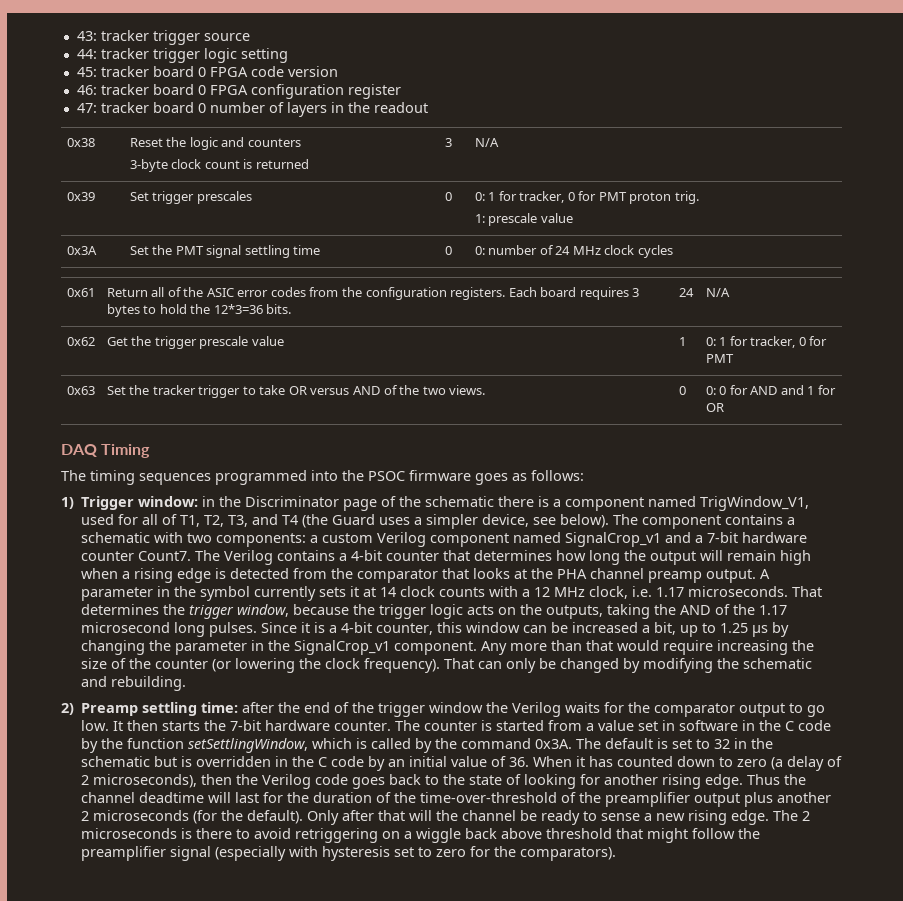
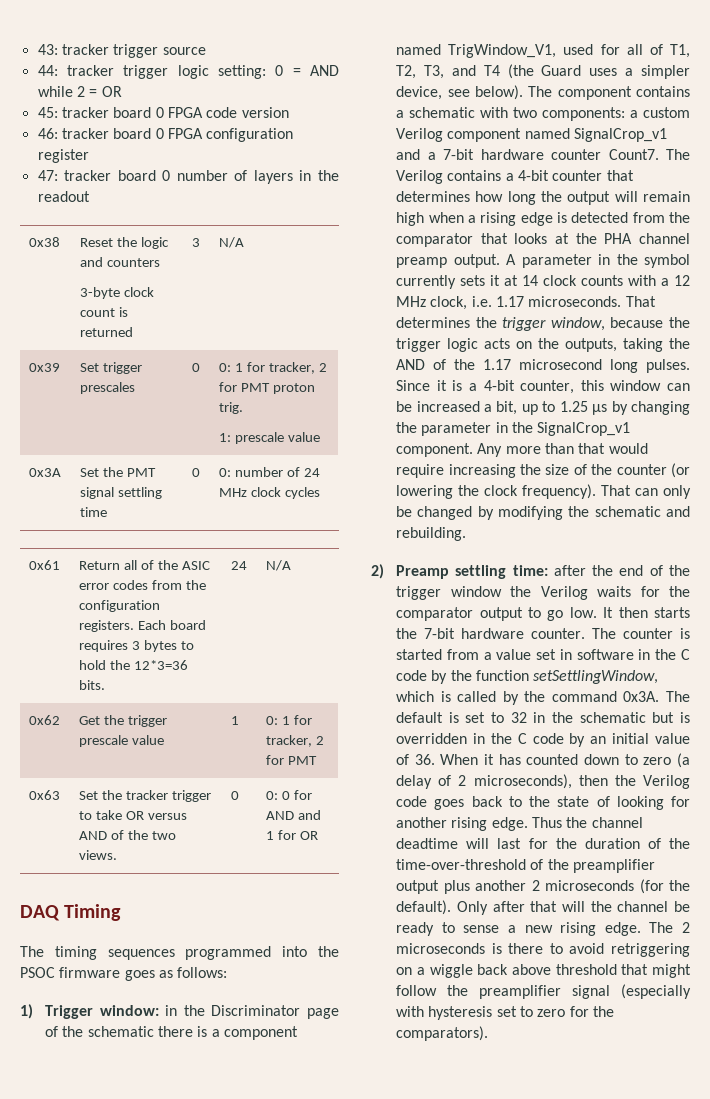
- 44: tracker trigger logic setting
+ 44: tracker trigger logic setting: 0 = AND while 2 = OR
- 0x39 | Set trigger prescales | 0 | 0: 1 for tracker, 0 for PMT proton trig.
+ 0x39 | Set trigger prescales | 0 | 0: 1 for tracker, 2 for PMT proton trig.
- 0x62 | Get the trigger prescale value | 1 | 0: 1 for tracker, 0 for PMT
+ 0x62 | Get the trigger prescale value | 1 | 0: 1 for tracker, 2 for PMT

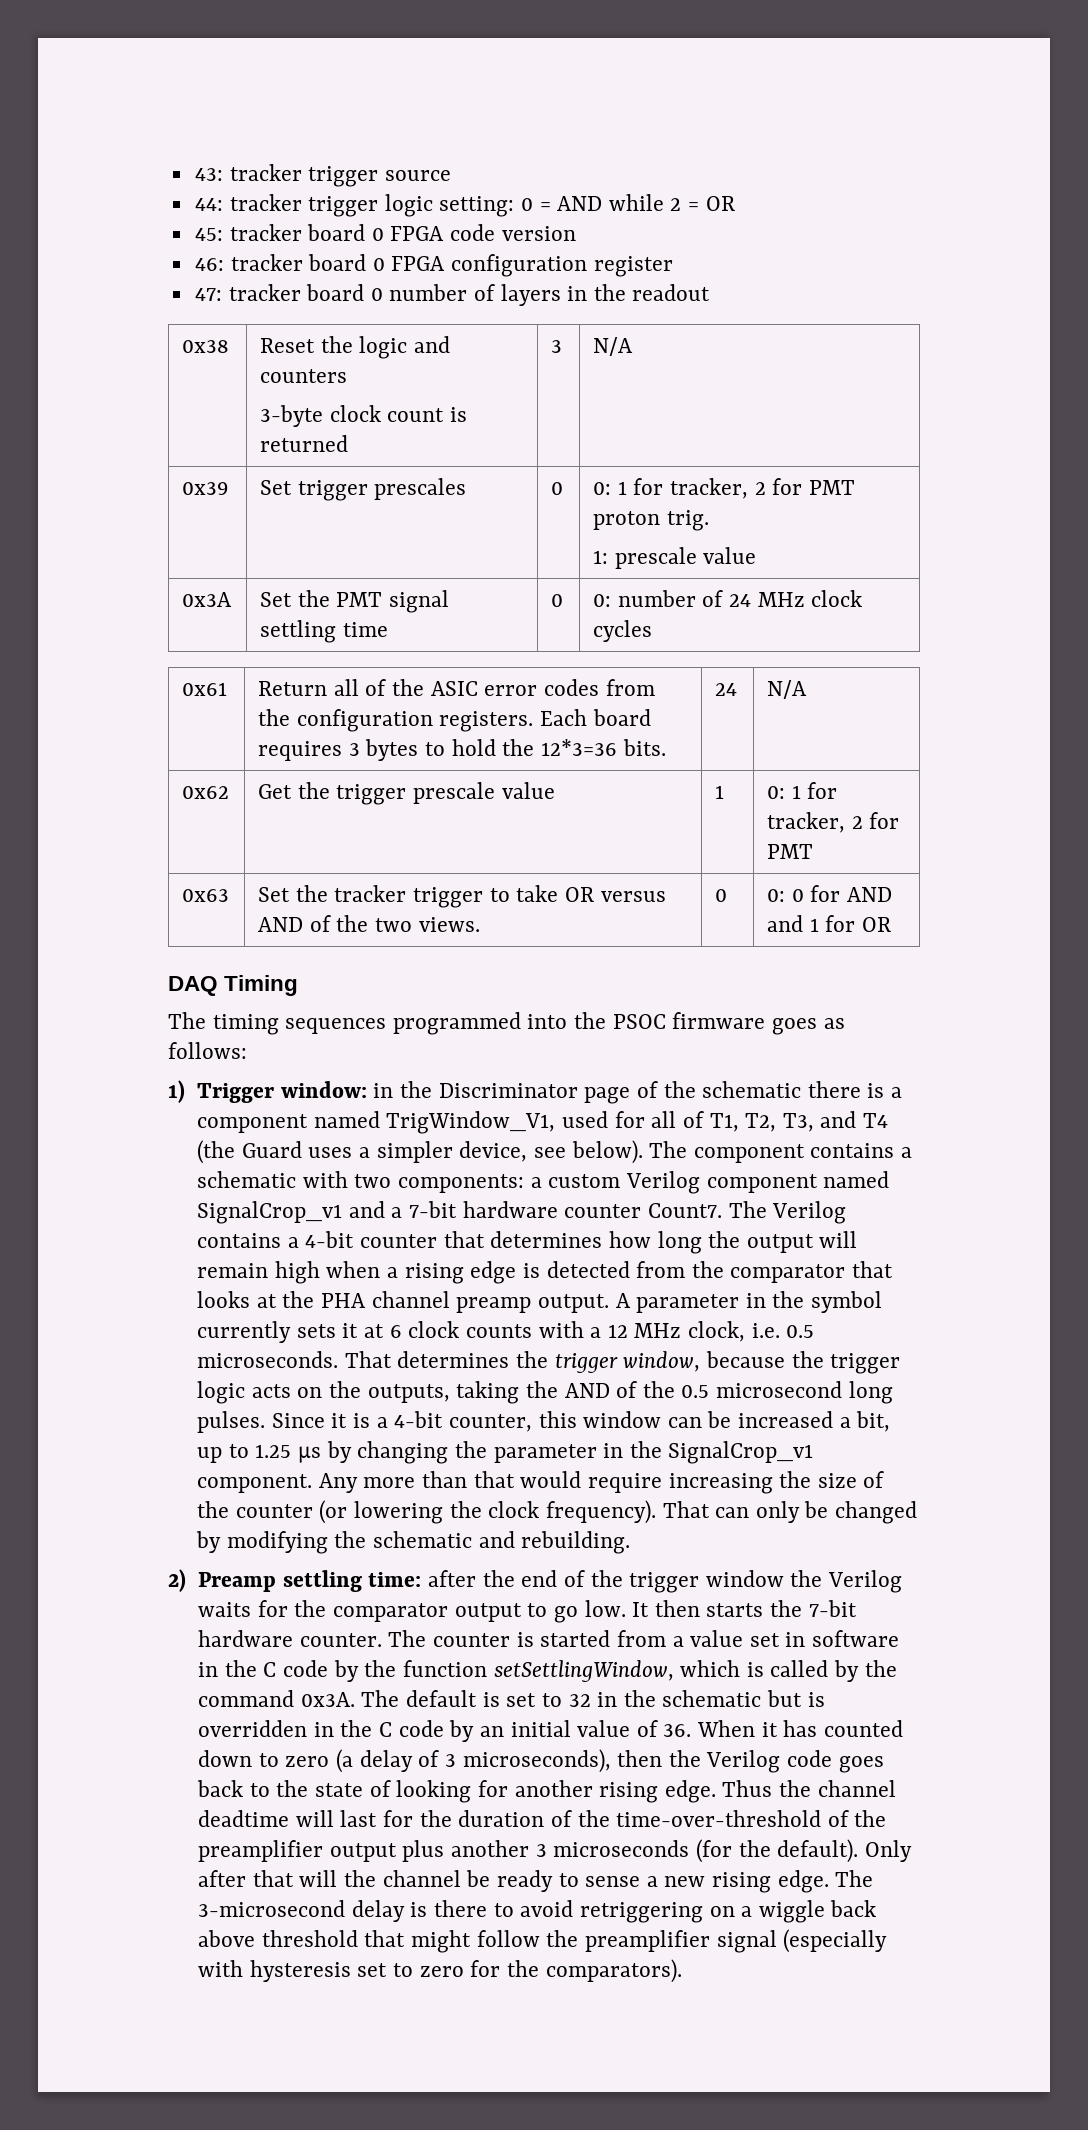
- A parameter in the symbol currently sets it at 14 clock counts with a 12 MHz clock, i.e. 1.17 microseconds.
+ A parameter in the symbol currently sets it at 6 clock counts with a 12 MHz clock, i.e. 0.5 microseconds.
- That determines the trigger window, because the trigger logic acts on the outputs, taking the AND of the 1.17 microsecond long pulses.
+ That determines the trigger window, because the trigger logic acts on the outputs, taking the AND of the 0.5 microsecond long pulses.
- The default is set to 32 in the schematic but is overridden in the C code by an initial value of 36. When it has counted down to zero (a delay of 2 microseconds), then the Verilog code goes back to the state of looking for another rising edge.
+ The default is set to 32 in the schematic but is overridden in the C code by an initial value of 36. When it has counted down to zero (a delay of 3 microseconds), then the Verilog code goes back to the state of looking for another rising edge.
- Thus the channel deadtime will last for the duration of the time-over-threshold of the preamplifier output plus another 2 microseconds (for the default).
+ Thus the channel deadtime will last for the duration of the time-over-threshold of the preamplifier output plus another 3 microseconds (for the default).
- The 2 microseconds is there to avoid retriggering on a wiggle back above threshold that might follow the preamplifier signal (especially with hysteresis set to zero for the comparators).
+ The 3-microsecond delay is there to avoid retriggering on a wiggle back above threshold that might follow the preamplifier signal (especially with hysteresis set to zero for the comparators).

